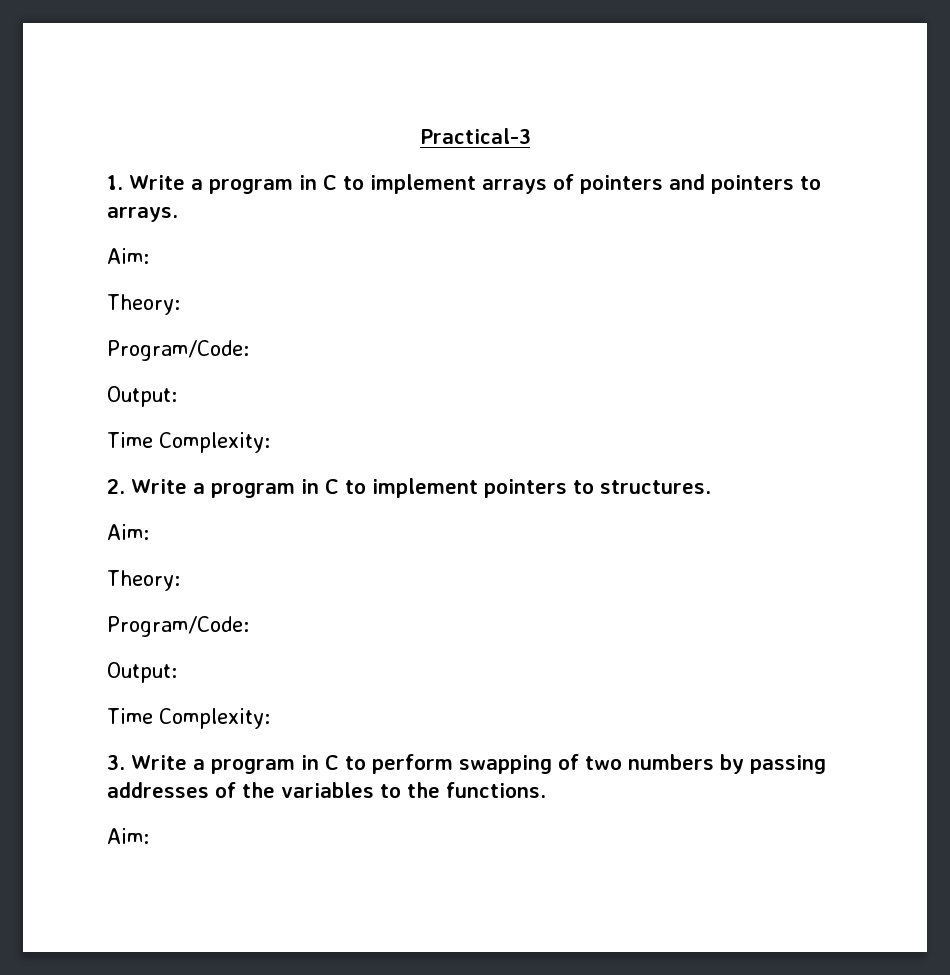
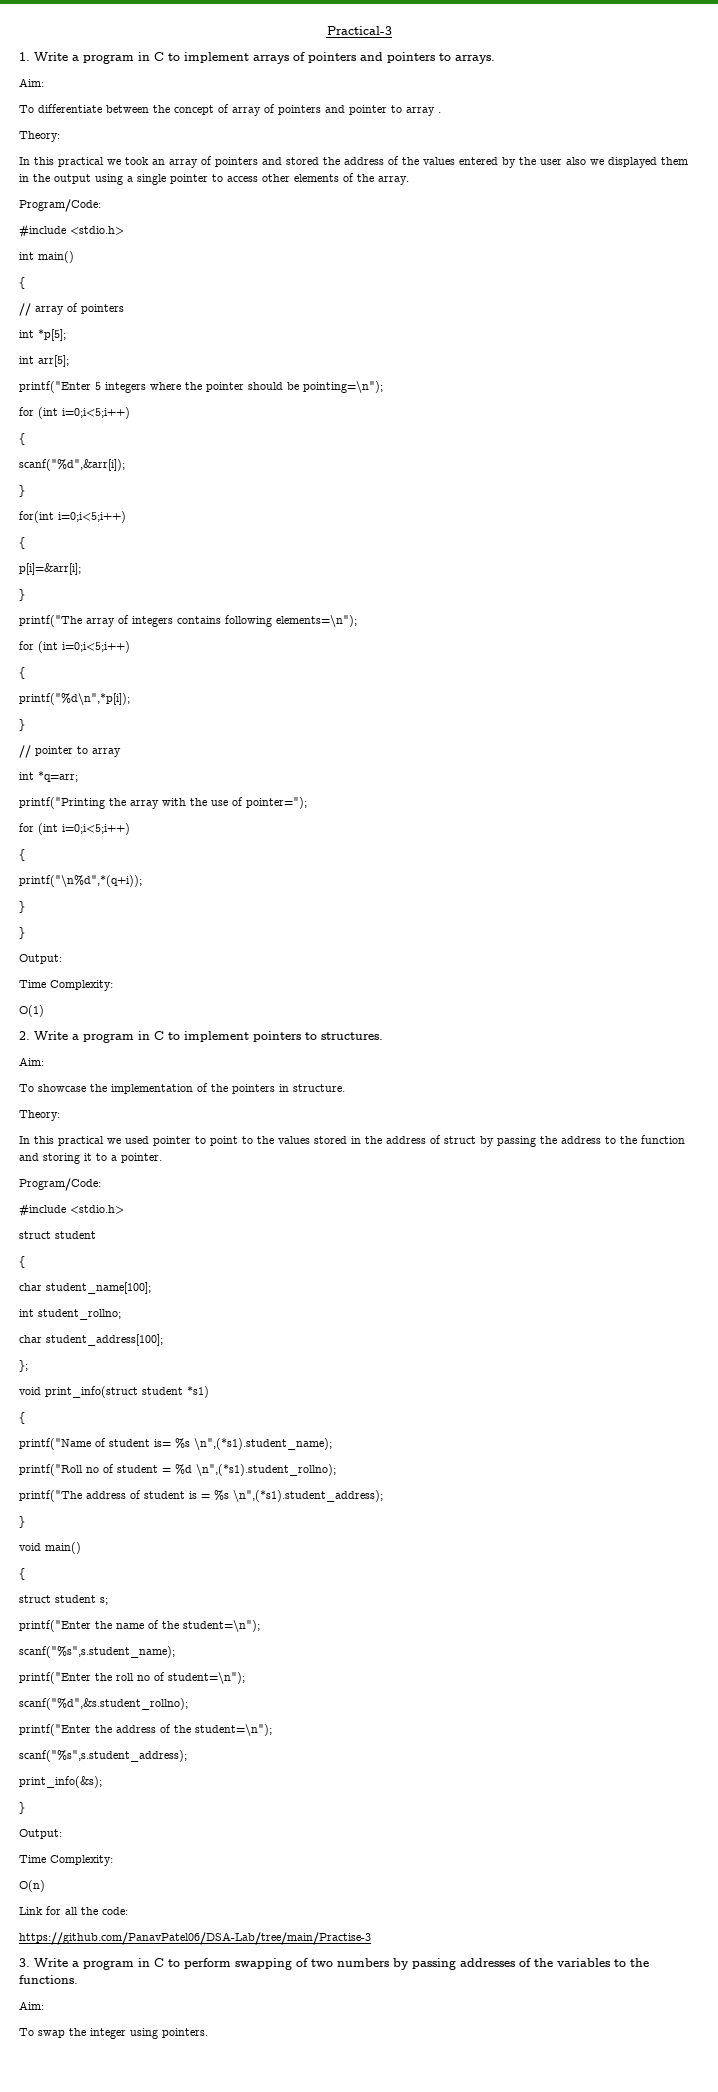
  1. Write a program in C to implement arrays of pointers and pointers to arrays.
  Aim:
+ To differentiate between the concept of array of pointers and pointer to array .
  Theory:
+ In this practical we took an array of pointers and stored the address of the values entered by the user also we displayed them in the output using a single pointer to access other elements of the array.
  Program/Code:
+ #include <stdio.h>
+ int main()
+ {
+ // array of pointers
+ int *p[5];
+ int arr[5];
+ printf("Enter 5 integers where the pointer should be pointing=\n");
+ for (int i=0;i<5;i++)
+ {
+ scanf("%d",&arr[i]);
+ }
+ for(int i=0;i<5;i++)
+ {
+ p[i]=&arr[i];
+ }
+ printf("The array of integers contains following elements=\n");
+ for (int i=0;i<5;i++)
+ {
+ printf("%d\n",*p[i]);
+ }
+ // pointer to array
+ int *q=arr;
+ printf("Printing the array with the use of pointer=");
+ for (int i=0;i<5;i++)
+ {
+ printf("\n%d",*(q+i));
+ }
+ }
  Output:
  Time Complexity:
+ O(1)
  2. Write a program in C to implement pointers to structures.
  Aim:
+ To showcase the implementation of the pointers in structure.
  Theory:
+ In this practical we used pointer to point to the values stored in the address of struct by passing the address to the function and storing it to a pointer.
  Program/Code:
+ #include <stdio.h>
+ struct student
+ {
+ char student_name[100];
+ int student_rollno;
+ char student_address[100];
+ };
+ void print_info(struct student *s1)
+ {
+ printf("Name of student is= %s \n",(*s1).student_name);
+ printf("Roll no of student = %d \n",(*s1).student_rollno);
+ printf("The address of student is = %s \n",(*s1).student_address);
+ }
+ void main()
+ {
+ struct student s;
+ printf("Enter the name of the student=\n");
+ scanf("%s",s.student_name);
+ printf("Enter the roll no of student=\n");
+ scanf("%d",&s.student_rollno);
+ printf("Enter the address of the student=\n");
+ scanf("%s",s.student_address);
+ print_info(&s);
+ }
  Output:
  Time Complexity:
+ O(n)
+ Link for all the code:
+ https://github.com/PanavPatel06/DSA-Lab/tree/main/Practise-3
+ To swap the integer using pointers.

